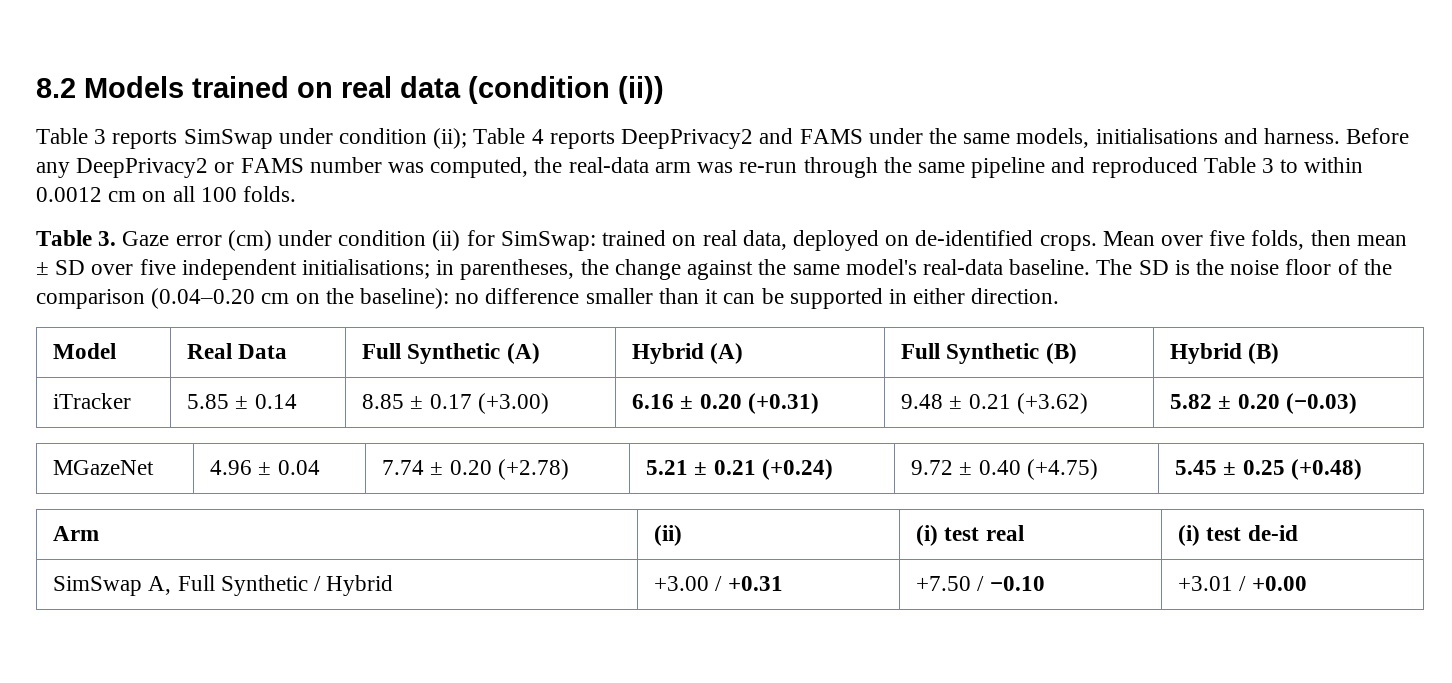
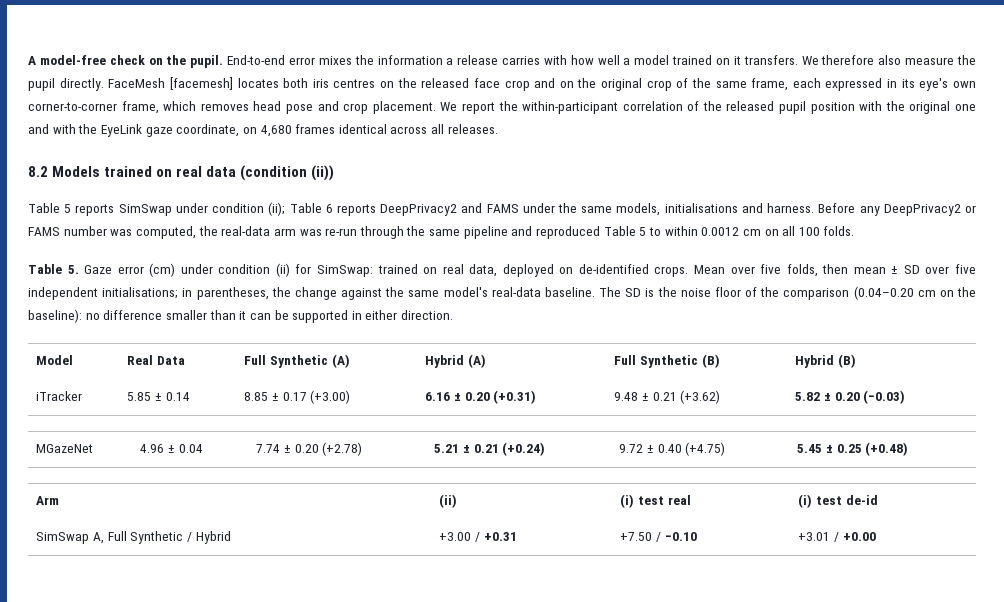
+ A model-free check on the pupil. End-to-end error mixes the information a release carries with how well a model trained on it transfers. We therefore also measure the pupil directly. FaceMesh [facemesh] locates both iris centres on the released face crop and on the original crop of the same frame, each expressed in its eye's own corner-to-corner frame, which removes head pose and crop placement. We report the within-participant correlation of the released pupil position with the original one and with the EyeLink gaze coordinate, on 4,680 frames identical across all releases.
- Table 3 reports SimSwap under condition (ii); Table 4 reports DeepPrivacy2 and FAMS under the same models, initialisations and harness.
+ Table 5 reports SimSwap under condition (ii); Table 6 reports DeepPrivacy2 and FAMS under the same models, initialisations and harness.
- Before any DeepPrivacy2 or FAMS number was computed, the real-data arm was re-run through the same pipeline and reproduced Table 3 to within 0.0012 cm on all 100 folds.
+ Before any DeepPrivacy2 or FAMS number was computed, the real-data arm was re-run through the same pipeline and reproduced Table 5 to within 0.0012 cm on all 100 folds.
- Table 3. Gaze error (cm) under condition (ii) for SimSwap: trained on real data, deployed on de-identified crops.
+ Table 5. Gaze error (cm) under condition (ii) for SimSwap: trained on real data, deployed on de-identified crops.

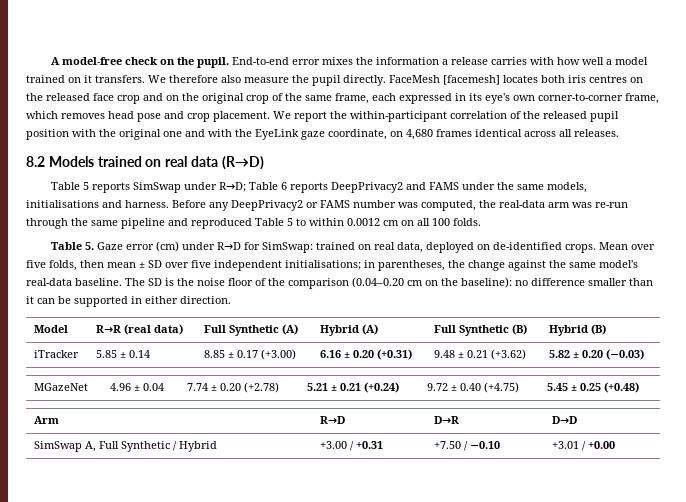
- 8.2 Models trained on real data (condition (ii))
+ 8.2 Models trained on real data (R→D)
- Table 5 reports SimSwap under condition (ii); Table 6 reports DeepPrivacy2 and FAMS under the same models, initialisations and harness.
+ Table 5 reports SimSwap under R→D; Table 6 reports DeepPrivacy2 and FAMS under the same models, initialisations and harness.
- Table 5. Gaze error (cm) under condition (ii) for SimSwap: trained on real data, deployed on de-identified crops.
+ Table 5. Gaze error (cm) under R→D for SimSwap: trained on real data, deployed on de-identified crops.
- Model | Real Data | Full Synthetic (A) | Hybrid (A) | Full Synthetic (B) | Hybrid (B)
+ Model | R→R (real data) | Full Synthetic (A) | Hybrid (A) | Full Synthetic (B) | Hybrid (B)
- Arm | (ii) | (i) test real | (i) test de-id
+ Arm | R→D | D→R | D→D

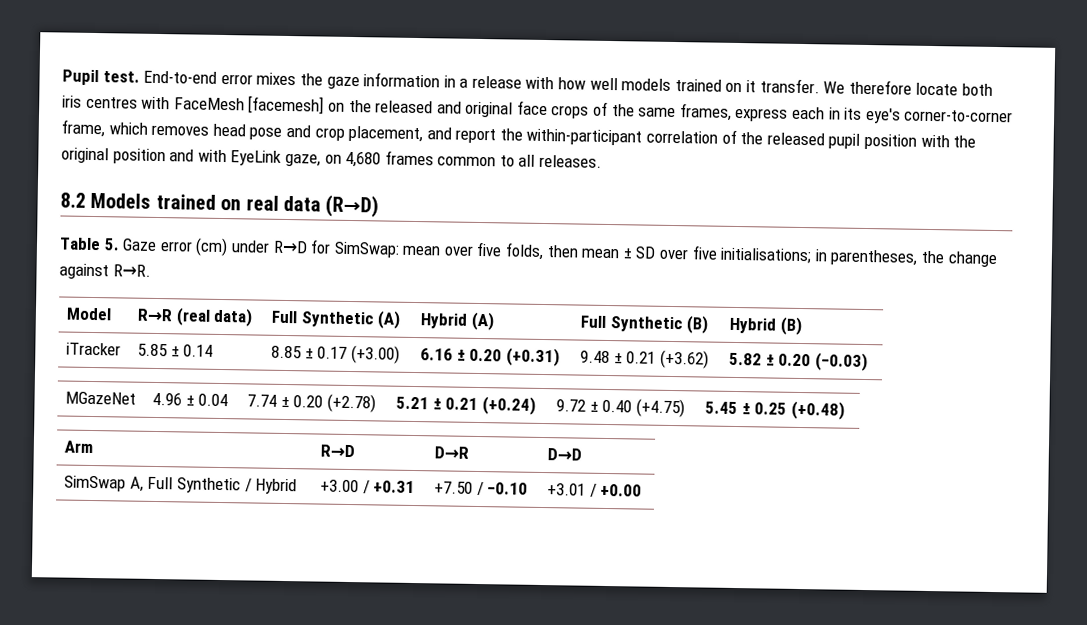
- A model-free check on the pupil.
+ Pupil test.
- End-to-end error mixes the information a release carries with how well a model trained on it transfers.
+ End-to-end error mixes the gaze information in a release with how well models trained on it transfer.
- We therefore also measure the pupil directly. FaceMesh [facemesh] locates both iris centres on the released face crop and on the original crop of the same frame, each expressed in its eye's own corner-to-corner frame, which removes head pose and crop placement. We report the within-participant correlation of the released pupil position with the original one and with the EyeLink gaze coordinate, on 4,680 frames identical across all releases.
+ We therefore locate both iris centres with FaceMesh [facemesh] on the released and original face crops of the same frames, express each in its eye's corner-to-corner frame, which removes head pose and crop placement, and report the within-participant correlation of the released pupil position with the original position and with EyeLink gaze, on 4,680 frames common to all releases.
- Table 5 reports SimSwap under R→D; Table 6 reports DeepPrivacy2 and FAMS under the same models, initialisations and harness. Before any DeepPrivacy2 or FAMS number was computed, the real-data arm was re-run through the same pipeline and reproduced Table 5 to within 0.0012 cm on all 100 folds.
- Table 5. Gaze error (cm) under R→D for SimSwap: trained on real data, deployed on de-identified crops. Mean over five folds, then mean ± SD over five independent initialisations; in parentheses, the change against the same model's real-data baseline. The SD is the noise floor of the comparison (0.04–0.20 cm on the baseline): no difference smaller than it can be supported in either direction.
+ Table 5. Gaze error (cm) under R→D for SimSwap: mean over five folds, then mean ± SD over five initialisations; in parentheses, the change against R→R.

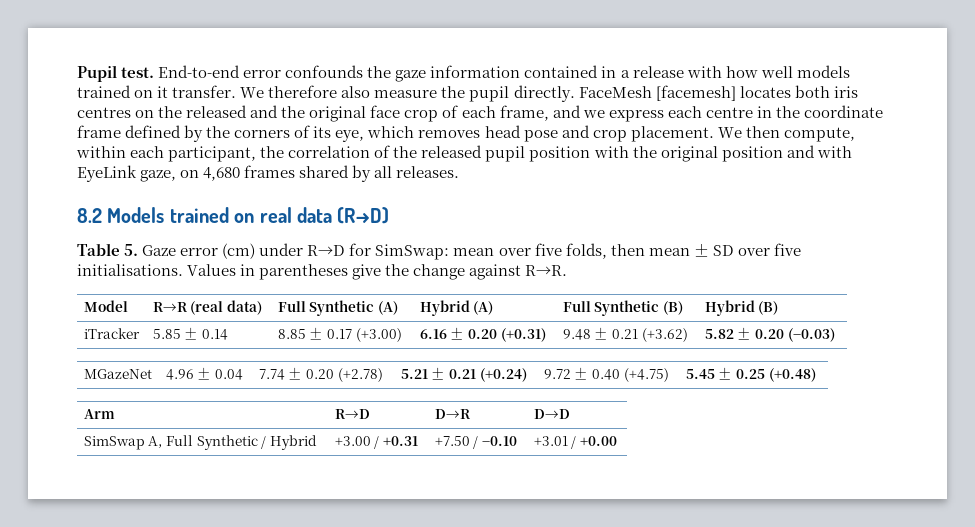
- End-to-end error mixes the gaze information in a release with how well models trained on it transfer.
+ End-to-end error confounds the gaze information contained in a release with how well models trained on it transfer.
- We therefore locate both iris centres with FaceMesh [facemesh] on the released and original face crops of the same frames, express each in its eye's corner-to-corner frame, which removes head pose and crop placement, and report the within-participant correlation of the released pupil position with the original position and with EyeLink gaze, on 4,680 frames common to all releases.
+ We therefore also measure the pupil directly. FaceMesh [facemesh] locates both iris centres on the released and the original face crop of each frame, and we express each centre in the coordinate frame defined by the corners of its eye, which removes head pose and crop placement. We then compute, within each participant, the correlation of the released pupil position with the original position and with EyeLink gaze, on 4,680 frames shared by all releases.
- Table 5. Gaze error (cm) under R→D for SimSwap: mean over five folds, then mean ± SD over five initialisations; in parentheses, the change against R→R.
+ Table 5. Gaze error (cm) under R→D for SimSwap: mean over five folds, then mean ± SD over five initialisations. Values in parentheses give the change against R→R.

